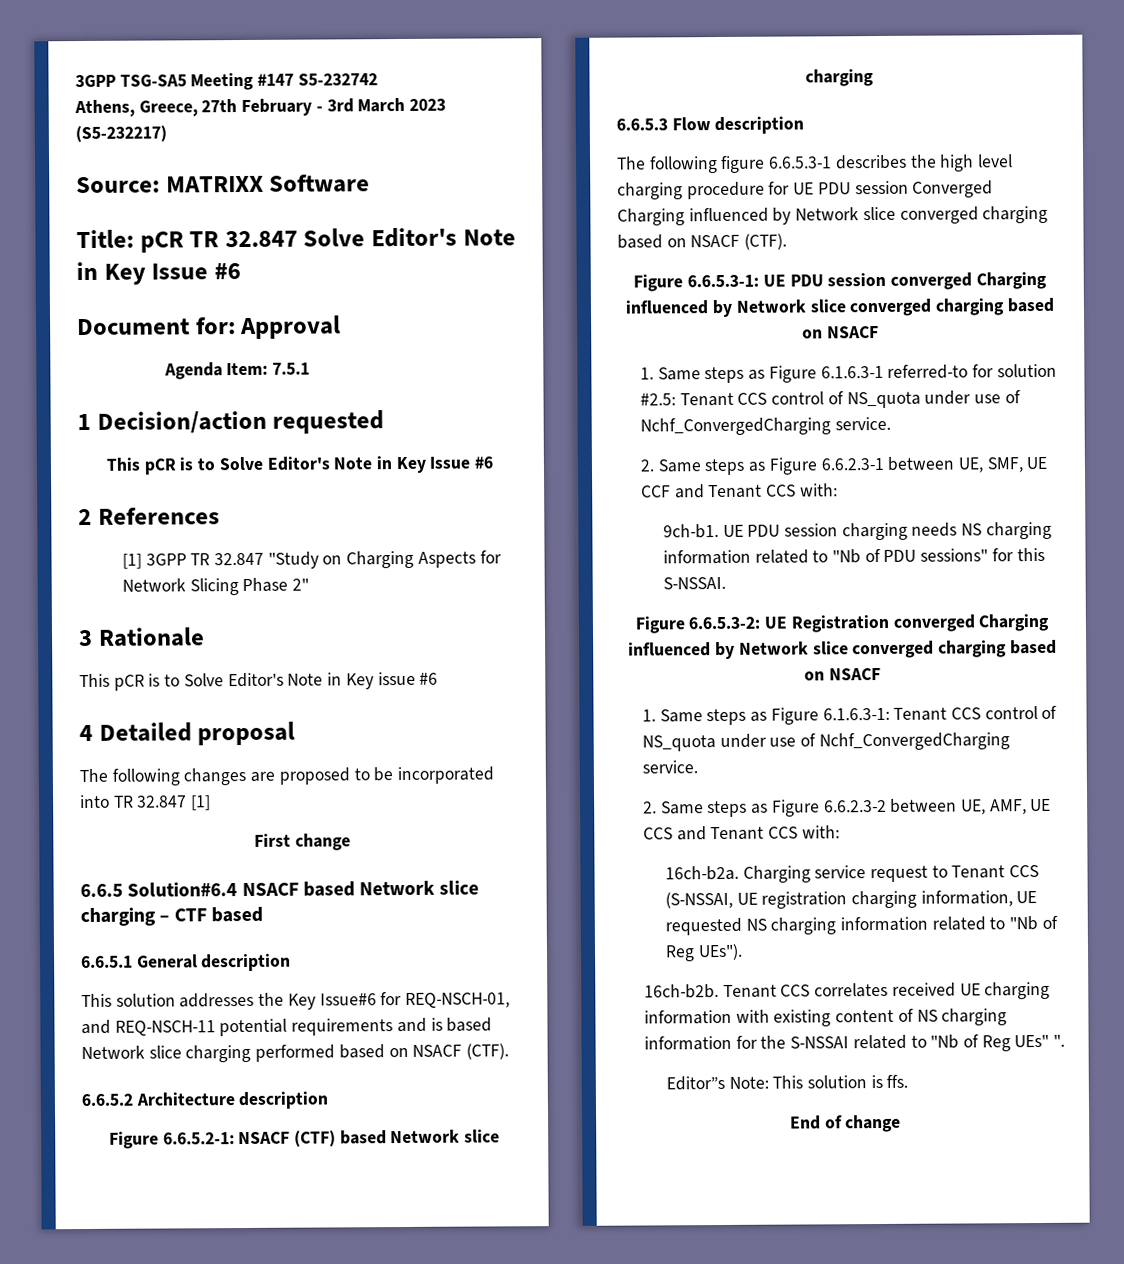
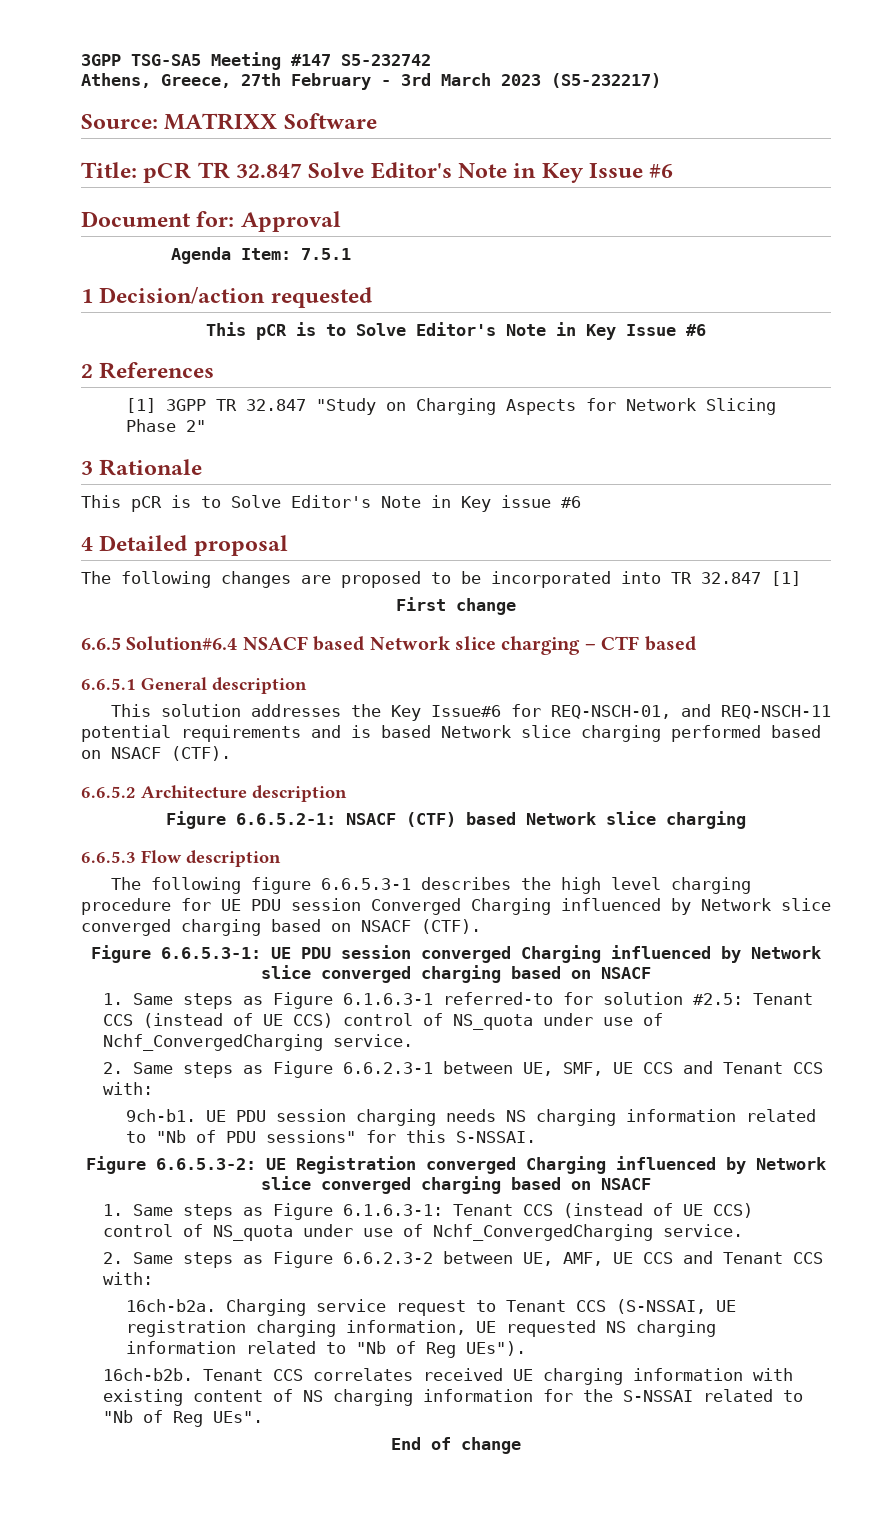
- 1. Same steps as Figure 6.1.6.3-1 referred-to for solution #2.5: Tenant CCS control of NS_quota under use of Nchf_ConvergedCharging service.
+ 1. Same steps as Figure 6.1.6.3-1 referred-to for solution #2.5: Tenant CCS (instead of UE CCS) control of NS_quota under use of Nchf_ConvergedCharging service.
- 2. Same steps as Figure 6.6.2.3-1 between UE, SMF, UE CCF and Tenant CCS with:
+ 2. Same steps as Figure 6.6.2.3-1 between UE, SMF, UE CCS and Tenant CCS with:
- 1. Same steps as Figure 6.1.6.3-1: Tenant CCS control of NS_quota under use of Nchf_ConvergedCharging service.
+ 1. Same steps as Figure 6.1.6.3-1: Tenant CCS (instead of UE CCS) control of NS_quota under use of Nchf_ConvergedCharging service.
- Tenant CCS correlates received UE charging information with existing content of NS charging information for the S-NSSAI related to "Nb of Reg UEs" ".
- Editor”s Note: This solution is ffs.
+ Tenant CCS correlates received UE charging information with existing content of NS charging information for the S-NSSAI related to "Nb of Reg UEs".

